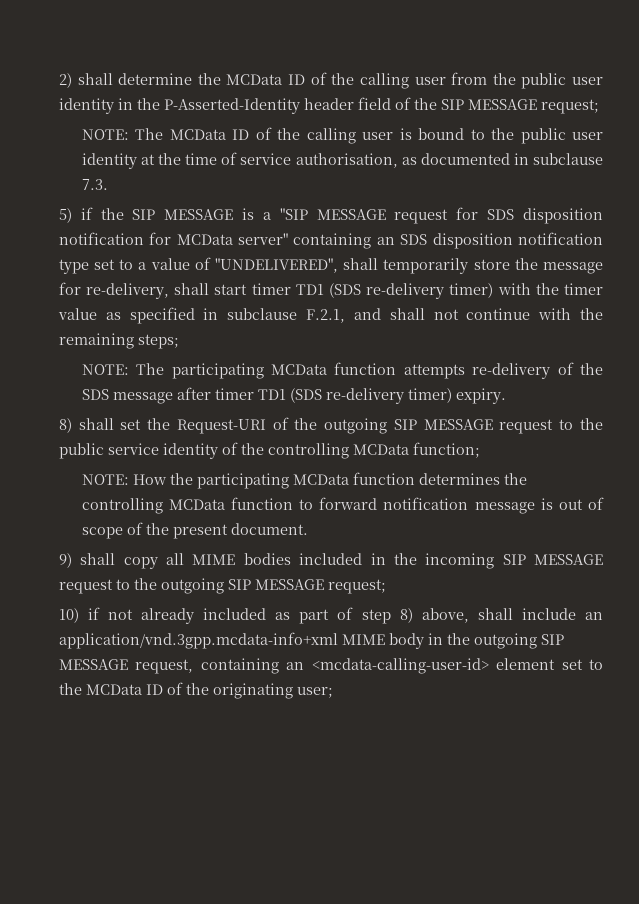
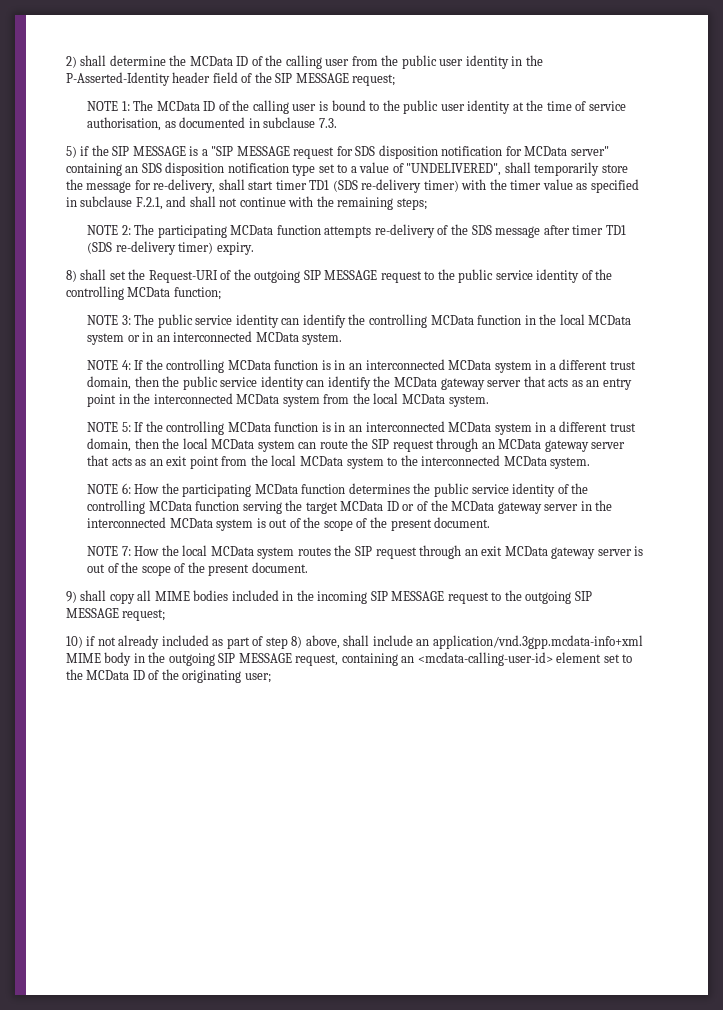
- NOTE: The MCData ID of the calling user is bound to the public user identity at the time of service authorisation, as documented in subclause 7.3.
+ NOTE 1: The MCData ID of the calling user is bound to the public user identity at the time of service authorisation, as documented in subclause 7.3.
- NOTE: The participating MCData function attempts re-delivery of the SDS message after timer TD1 (SDS re-delivery timer) expiry.
+ NOTE 2: The participating MCData function attempts re-delivery of the SDS message after timer TD1 (SDS re-delivery timer) expiry.
- NOTE: How the participating MCData function determines the controlling MCData function to forward notification message is out of scope of the present document.
+ NOTE 3: The public service identity can identify the controlling MCData function in the local MCData system or in an interconnected MCData system.
+ NOTE 4: If the controlling MCData function is in an interconnected MCData system in a different trust domain, then the public service identity can identify the MCData gateway server that acts as an entry point in the interconnected MCData system from the local MCData system.
+ NOTE 5: If the controlling MCData function is in an interconnected MCData system in a different trust domain, then the local MCData system can route the SIP request through an MCData gateway server that acts as an exit point from the local MCData system to the interconnected MCData system.
+ NOTE 6: How the participating MCData function determines the public service identity of the controlling MCData function serving the target MCData ID or of the MCData gateway server in the interconnected MCData system is out of the scope of the present document.
+ NOTE 7: How the local MCData system routes the SIP request through an exit MCData gateway server is out of the scope of the present document.

